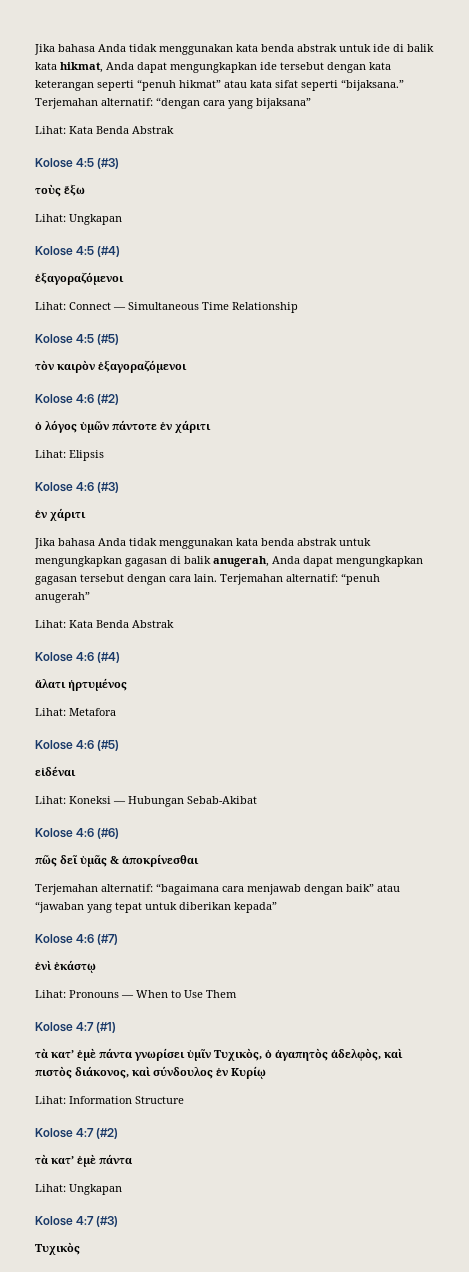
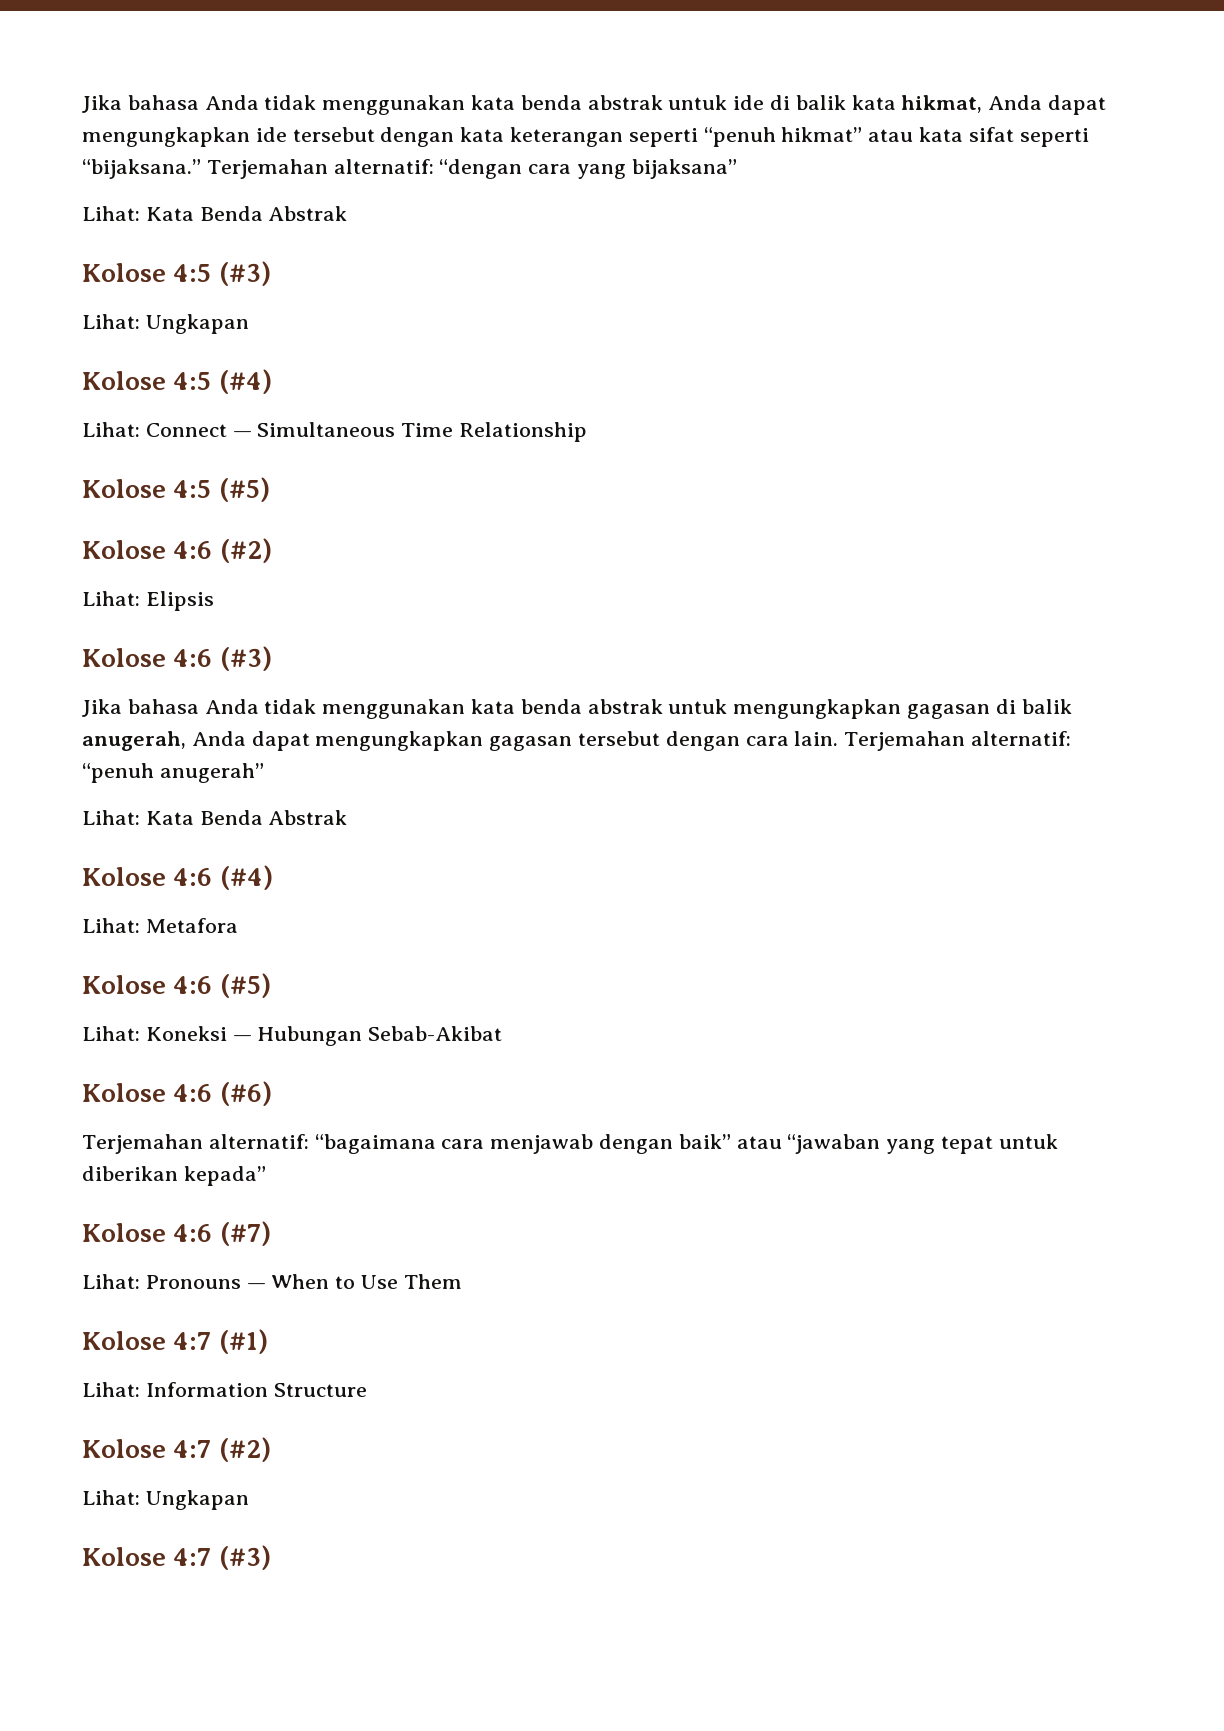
- τοὺς ἔξω
  Kolose 4:5 (#4)
- ἐξαγοραζόμενοι
- τὸν καιρὸν ἐξαγοραζόμενοι
- ὁ λόγος ὑμῶν πάντοτε ἐν χάριτι
  Kolose 4:6 (#3)
- ἐν χάριτι
- ἅλατι ἠρτυμένος
- εἰδέναι
- πῶς δεῖ ὑμᾶς & ἀποκρίνεσθαι
- ἑνὶ ἑκάστῳ
- τὰ κατ’ ἐμὲ πάντα γνωρίσει ὑμῖν Τυχικὸς, ὁ ἀγαπητὸς ἀδελφὸς, καὶ πιστὸς διάκονος, καὶ σύνδουλος ἐν Κυρίῳ
  Kolose 4:7 (#2)
- τὰ κατ’ ἐμὲ πάντα
- Τυχικὸς

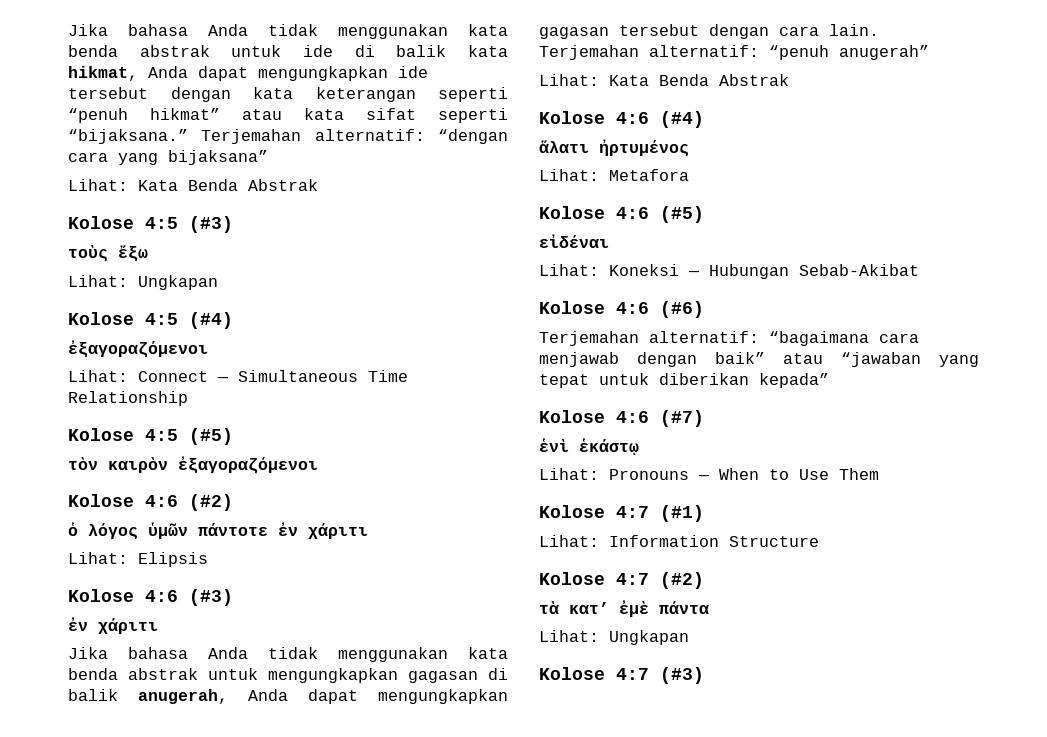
+ τοὺς ἔξω
  Kolose 4:5 (#4)
+ ἐξαγοραζόμενοι
+ τὸν καιρὸν ἐξαγοραζόμενοι
+ ὁ λόγος ὑμῶν πάντοτε ἐν χάριτι
  Kolose 4:6 (#3)
+ ἐν χάριτι
+ ἅλατι ἠρτυμένος
+ εἰδέναι
+ ἑνὶ ἑκάστῳ
+ τὰ κατ’ ἐμὲ πάντα

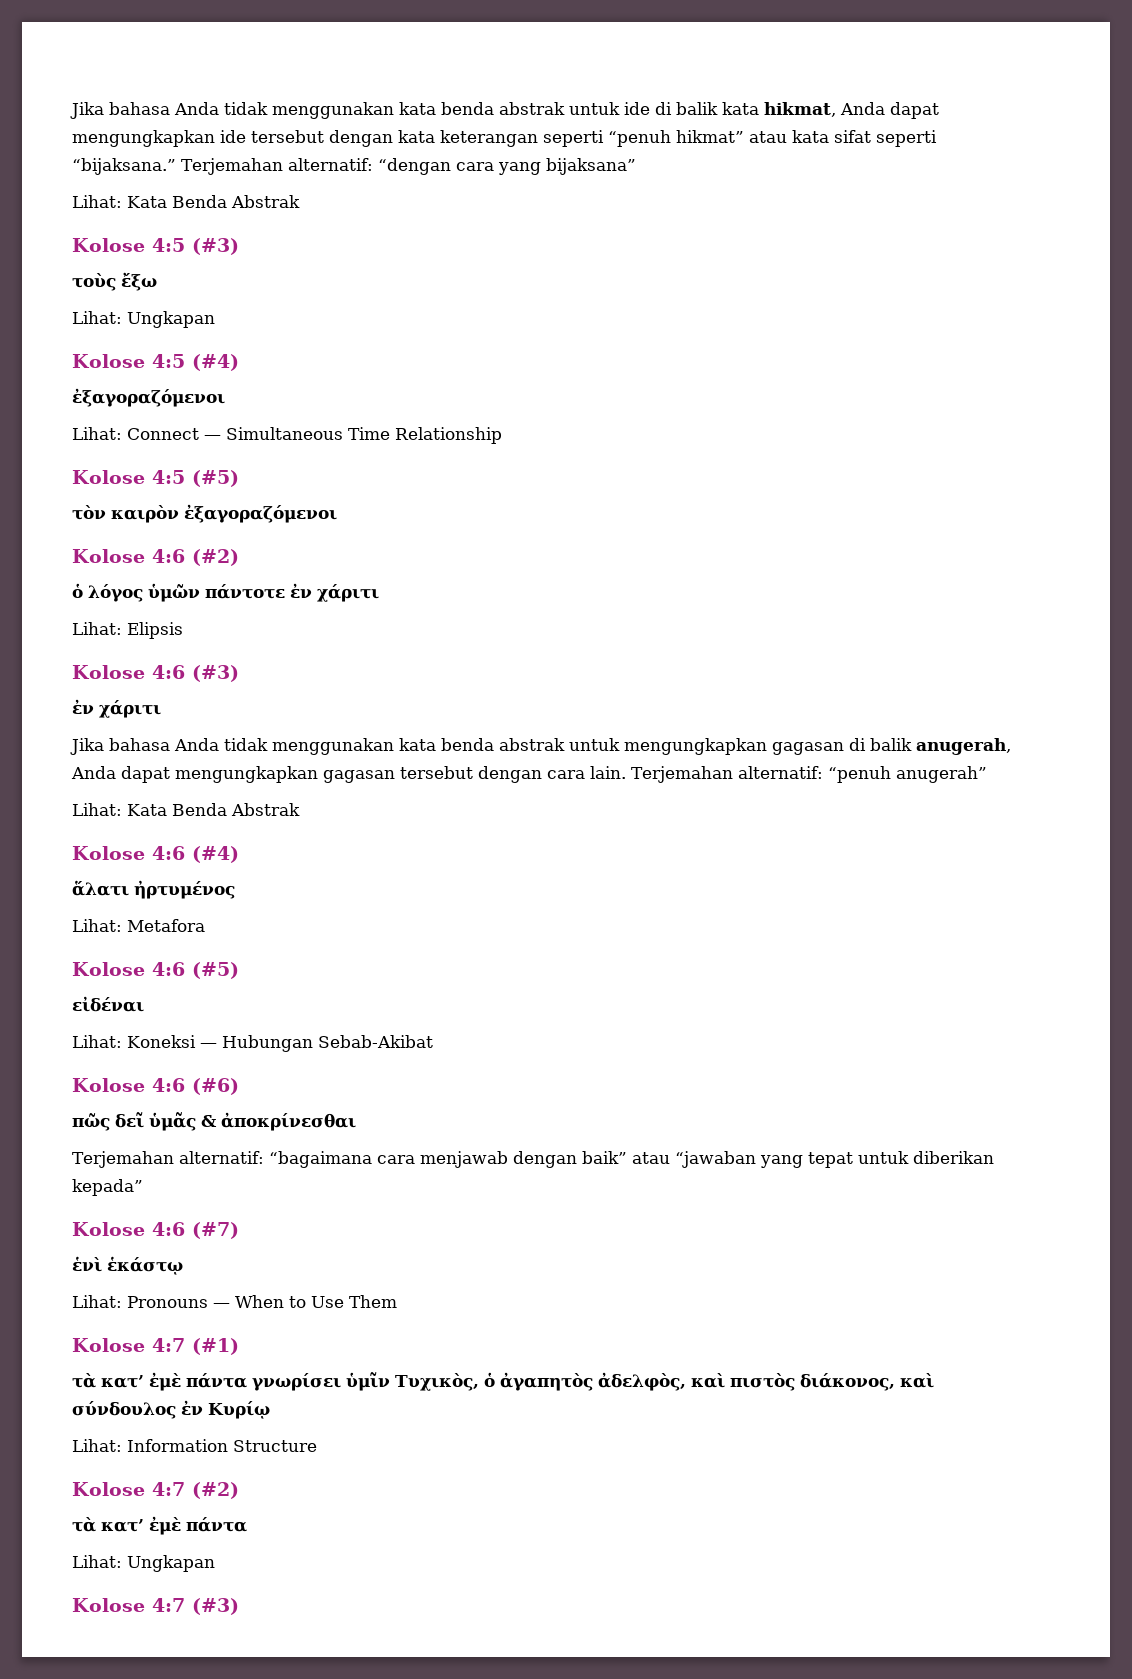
+ πῶς δεῖ ὑμᾶς & ἀποκρίνεσθαι
+ τὰ κατ’ ἐμὲ πάντα γνωρίσει ὑμῖν Τυχικὸς, ὁ ἀγαπητὸς ἀδελφὸς, καὶ πιστὸς διάκονος, καὶ σύνδουλος ἐν Κυρίῳ

